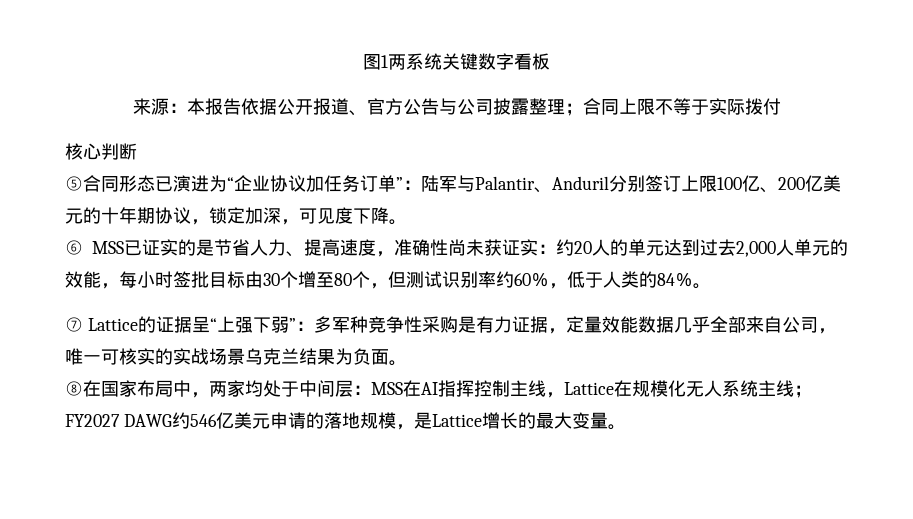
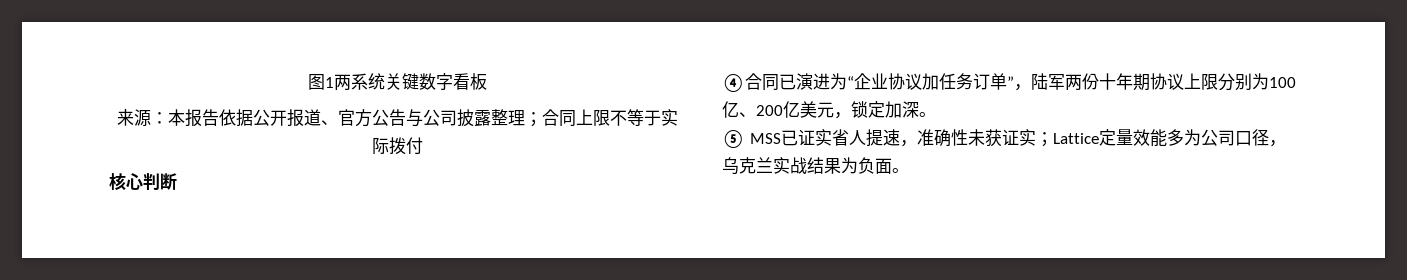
- ⑤合同形态已演进为“企业协议加任务订单”：陆军与Palantir、Anduril分别签订上限100亿、200亿美元的十年期协议，锁定加深，可见度下降。
- ⑥ MSS已证实的是节省人力、提高速度，准确性尚未获证实：约20人的单元达到过去2,000人单元的效能，每小时签批目标由30个增至80个，但测试识别率约60％，低于人类的84％。
- ⑦ Lattice的证据呈“上强下弱”：多军种竞争性采购是有力证据，定量效能数据几乎全部来自公司，唯一可核实的实战场景乌克兰结果为负面。
- ⑧在国家布局中，两家均处于中间层：MSS在AI指挥控制主线，Lattice在规模化无人系统主线；FY2027 DAWG约546亿美元申请的落地规模，是Lattice增长的最大变量。
+ ④合同已演进为“企业协议加任务订单”，陆军两份十年期协议上限分别为100亿、200亿美元，锁定加深。
+ ⑤ MSS已证实省人提速，准确性未获证实；Lattice定量效能多为公司口径，乌克兰实战结果为负面。

